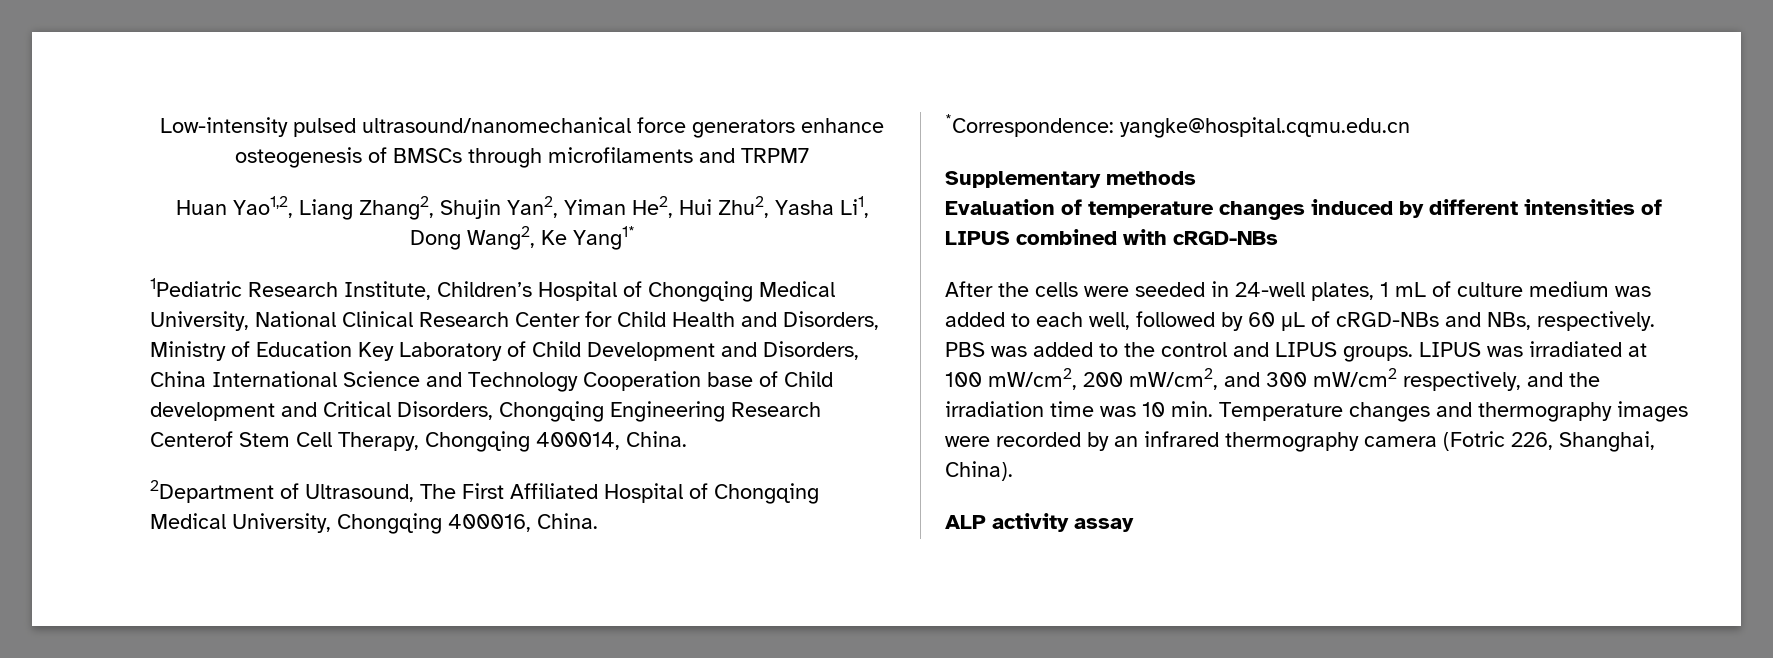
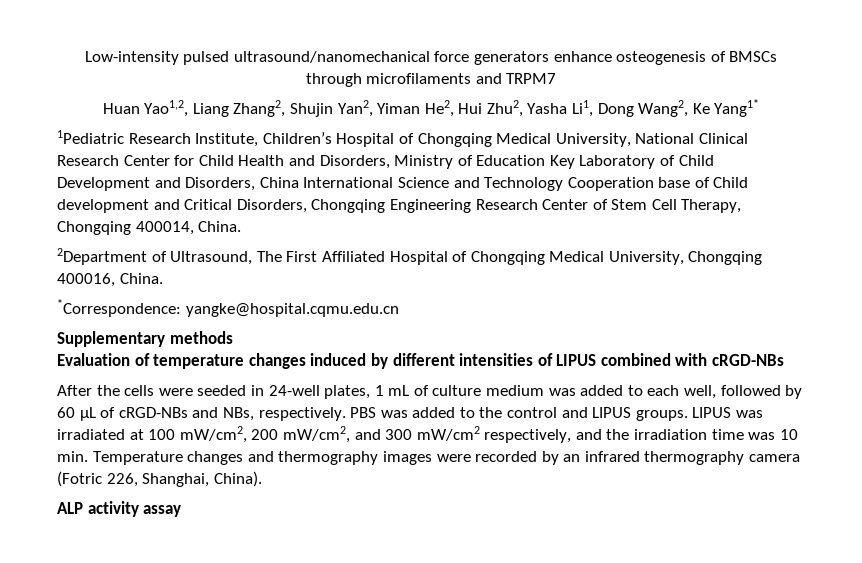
- 1Pediatric Research Institute, Children’s Hospital of Chongqing Medical University, National Clinical Research Center for Child Health and Disorders, Ministry of Education Key Laboratory of Child Development and Disorders, China International Science and Technology Cooperation base of Child development and Critical Disorders, Chongqing Engineering Research Centerof Stem Cell Therapy, Chongqing 400014, China.
+ 1Pediatric Research Institute, Children’s Hospital of Chongqing Medical University, National Clinical Research Center for Child Health and Disorders, Ministry of Education Key Laboratory of Child Development and Disorders, China International Science and Technology Cooperation base of Child development and Critical Disorders, Chongqing Engineering Research Center of Stem Cell Therapy, Chongqing 400014, China.

